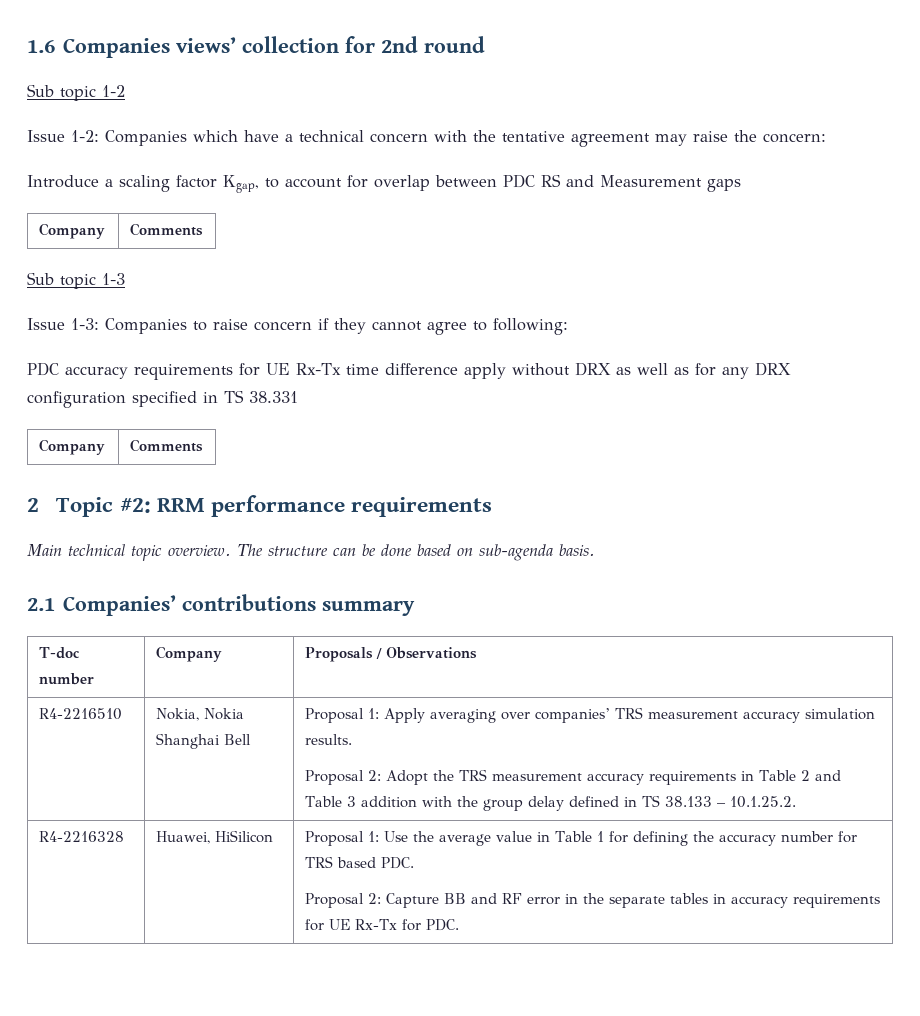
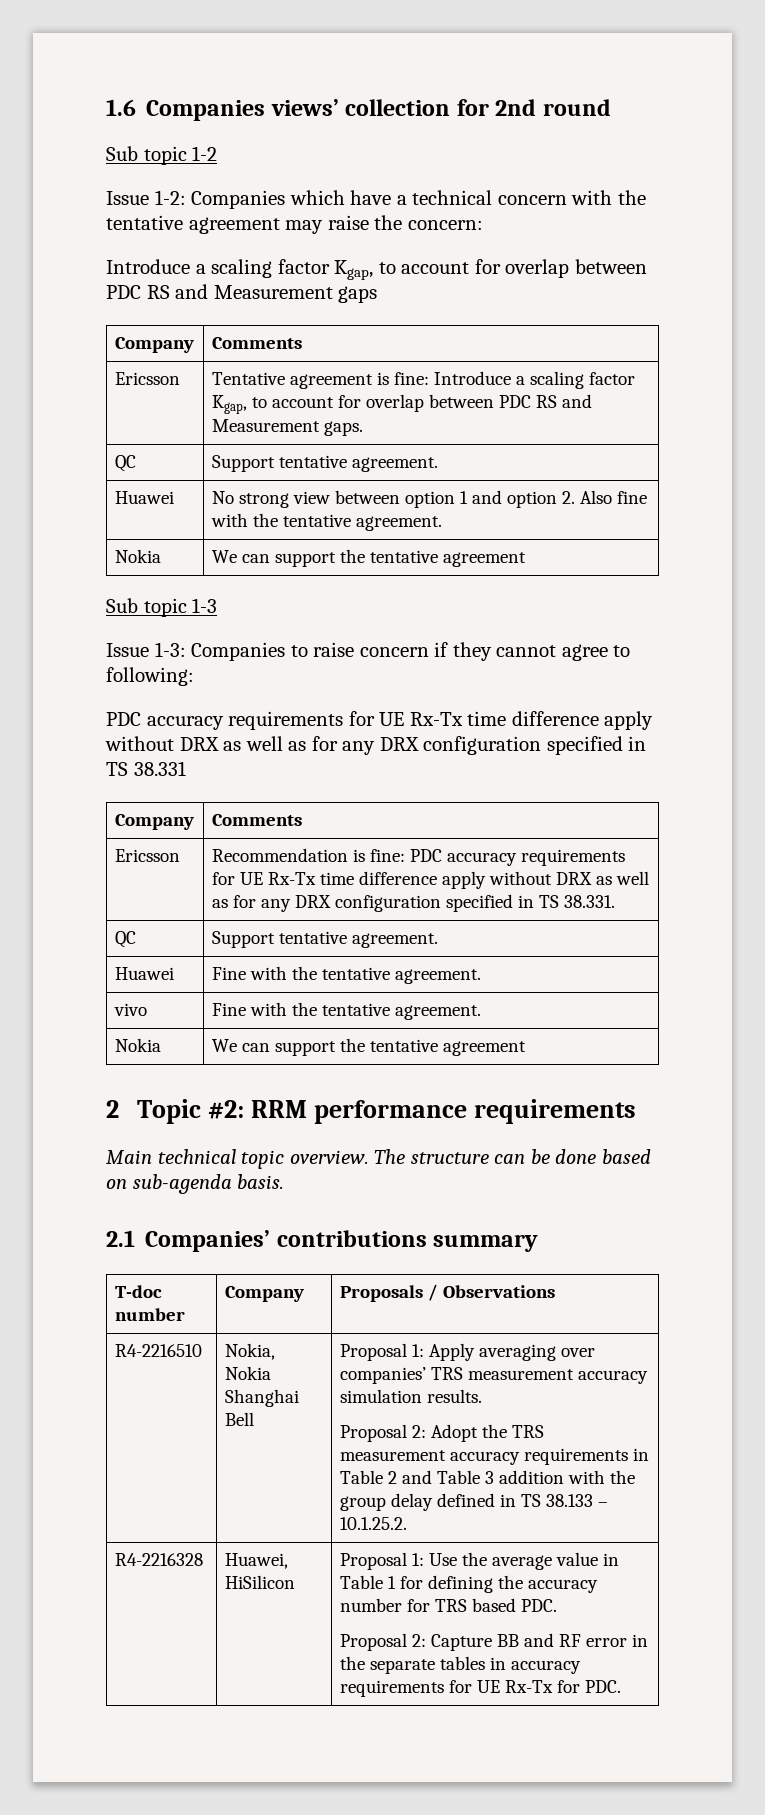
+ Ericsson | Tentative agreement is fine: Introduce a scaling factor Kgap, to account for overlap between PDC RS and Measurement gaps.
+ QC | Support tentative agreement.
+ Huawei | No strong view between option 1 and option 2. Also fine with the tentative agreement.
+ Nokia | We can support the tentative agreement
+ Ericsson | Recommendation is fine: PDC accuracy requirements for UE Rx-Tx time difference apply without DRX as well as for any DRX configuration specified in TS 38.331.
+ QC | Support tentative agreement.
+ Huawei | Fine with the tentative agreement.
+ vivo | Fine with the tentative agreement.
+ Nokia | We can support the tentative agreement

